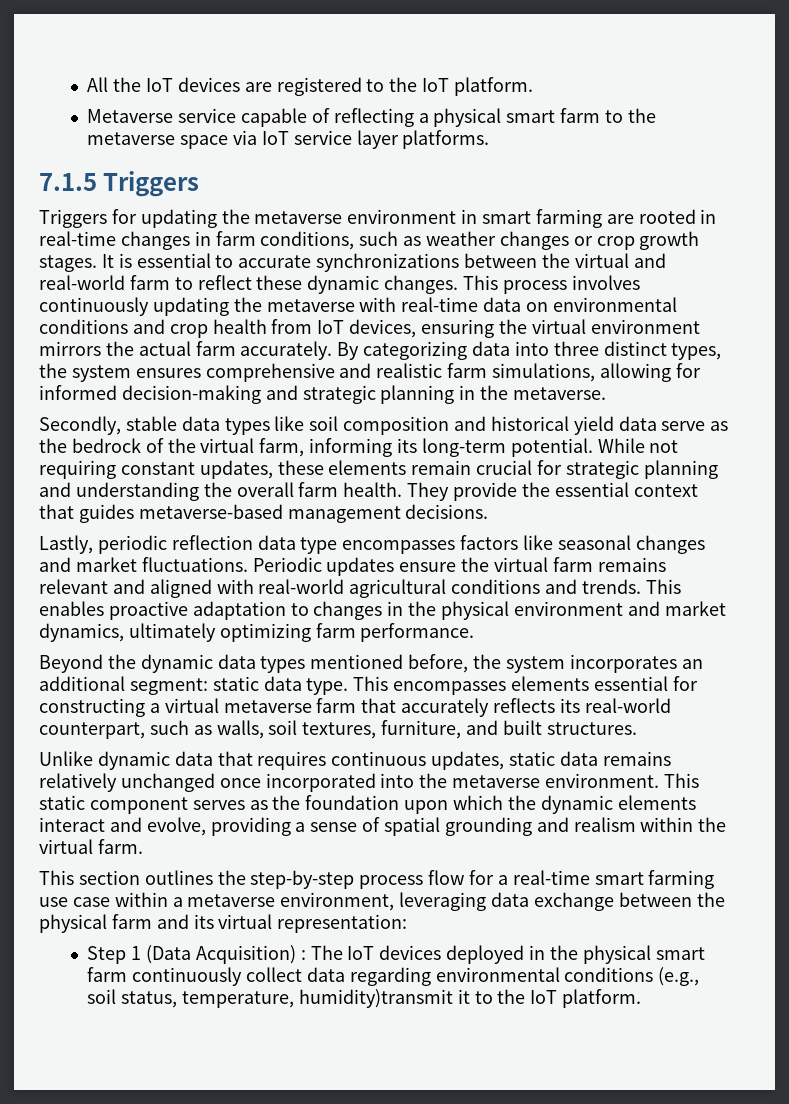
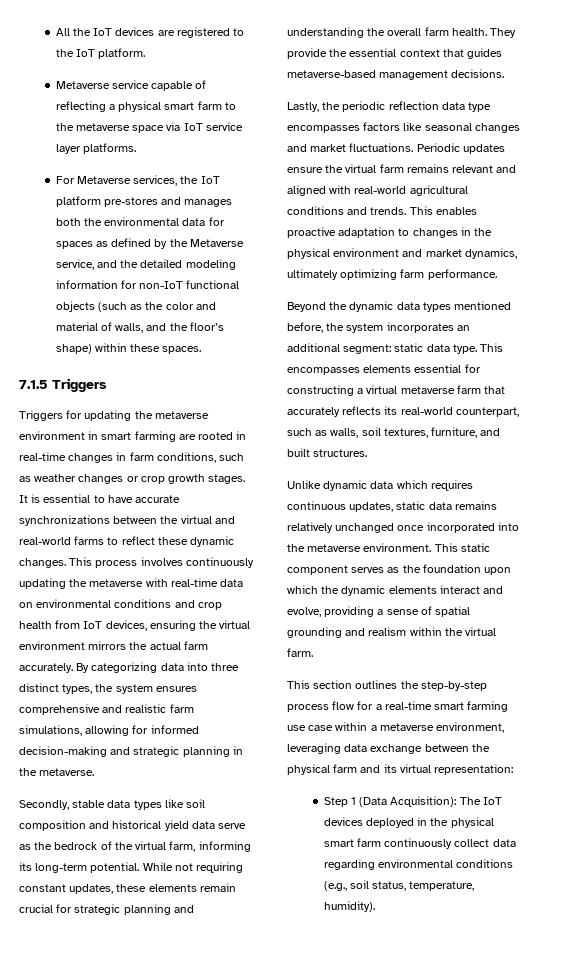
+ For Metaverse services, the IoT platform pre-stores and manages both the environmental data for spaces as defined by the Metaverse service, and the detailed modeling information for non-IoT functional objects (such as the color and material of walls, and the floor’s shape) within these spaces.
- It is essential to accurate synchronizations between the virtual and real-world farm to reflect these dynamic changes.
+ It is essential to have accurate synchronizations between the virtual and real-world farms to reflect these dynamic changes.
- Lastly, periodic reflection data type encompasses factors like seasonal changes and market fluctuations.
+ Lastly, the periodic reflection data type encompasses factors like seasonal changes and market fluctuations.
- Unlike dynamic data that requires continuous updates, static data remains relatively unchanged once incorporated into the metaverse environment.
+ Unlike dynamic data which requires continuous updates, static data remains relatively unchanged once incorporated into the metaverse environment.
- Step 1 (Data Acquisition) : The IoT devices deployed in the physical smart farm continuously collect data regarding environmental conditions (e.g., soil status, temperature, humidity)transmit it to the IoT platform.
+ Step 1 (Data Acquisition): The IoT devices deployed in the physical smart farm continuously collect data regarding environmental conditions (e.g., soil status, temperature, humidity).

